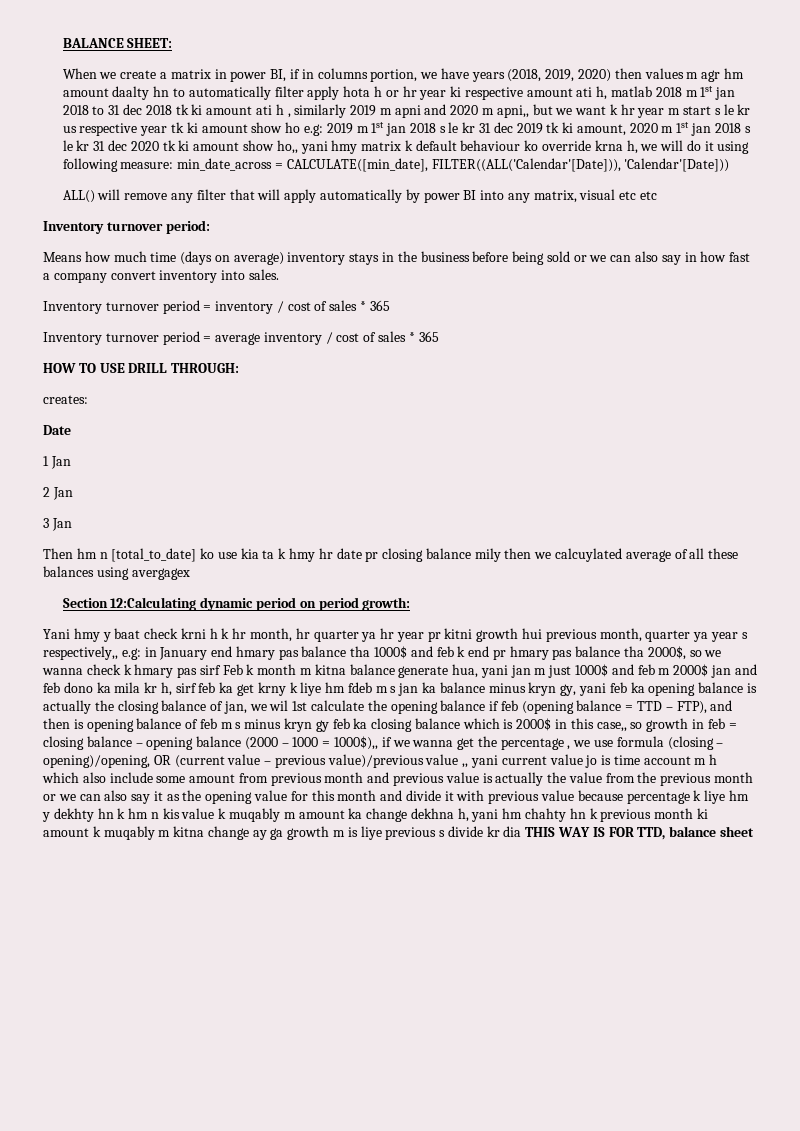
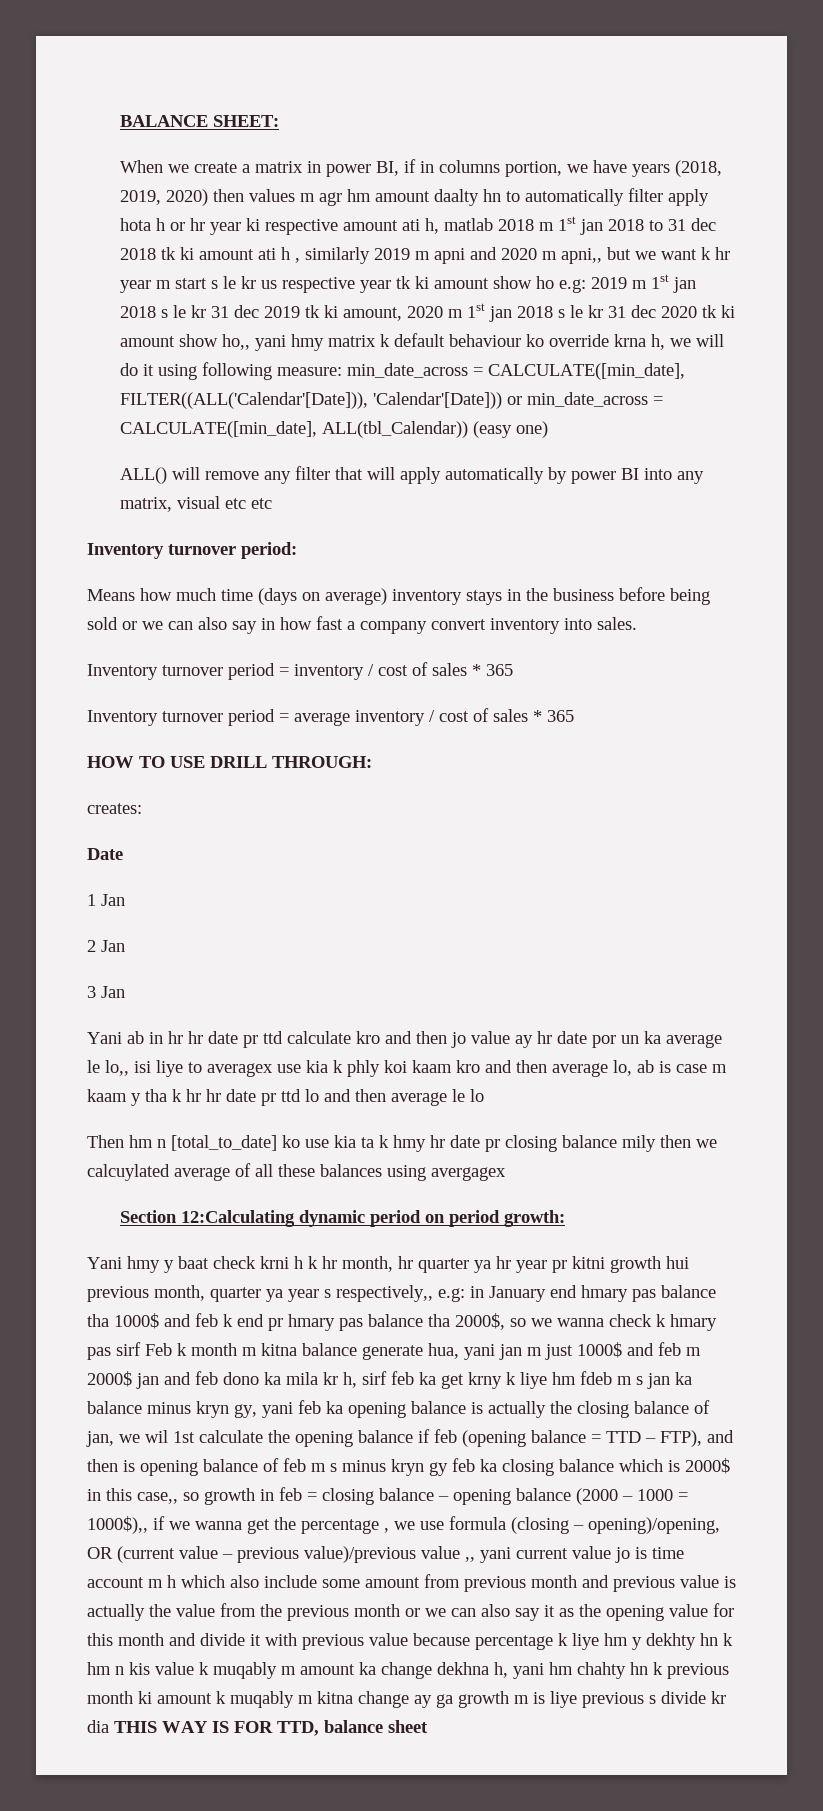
- min_date_across = CALCULATE([min_date], FILTER((ALL('Calendar'[Date])), 'Calendar'[Date]))
+ min_date_across = CALCULATE([min_date], FILTER((ALL('Calendar'[Date])), 'Calendar'[Date])) or min_date_across = CALCULATE([min_date], ALL(tbl_Calendar)) (easy one)
+ Yani ab in hr hr date pr ttd calculate kro and then jo value ay hr date por un ka average le lo,, isi liye to averagex use kia k phly koi kaam kro and then average lo, ab is case m kaam y tha k hr hr date pr ttd lo and then average le lo

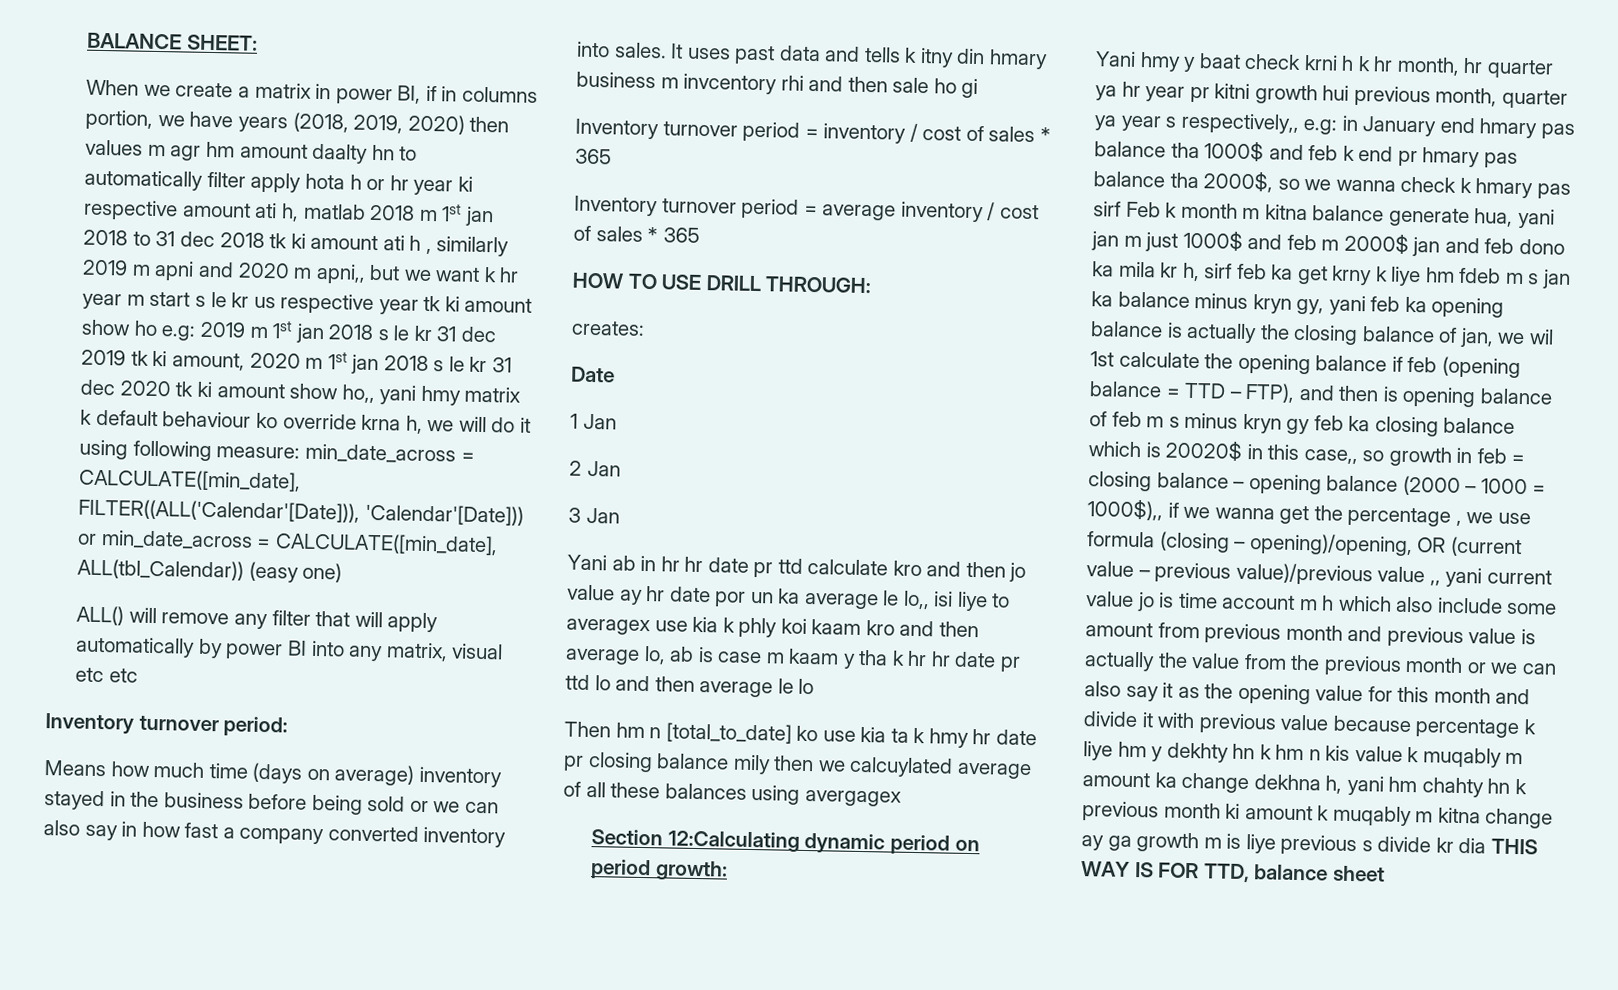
- Means how much time (days on average) inventory stays in the business before being sold or we can also say in how fast a company convert inventory into sales.
+ Means how much time (days on average) inventory stayed in the business before being sold or we can also say in how fast a company converted inventory into sales. It uses past data and tells k itny din hmary business m invcentory rhi and then sale ho gi
- in January end hmary pas balance tha 1000$ and feb k end pr hmary pas balance tha 2000$, so we wanna check k hmary pas sirf Feb k month m kitna balance generate hua, yani jan m just 1000$ and feb m 2000$ jan and feb dono ka mila kr h, sirf feb ka get krny k liye hm fdeb m s jan ka balance minus kryn gy, yani feb ka opening balance is actually the closing balance of jan, we wil 1st calculate the opening balance if feb (opening balance = TTD – FTP), and then is opening balance of feb m s minus kryn gy feb ka closing balance which is 2000$ in this case,, so growth in feb = closing balance – opening balance (2000 – 1000 = 1000$),, if we wanna get the percentage , we use formula (closing – opening)/opening, OR (current value – previous value)/previous value ,, yani current value jo is time account m h which also include some amount from previous month and previous value is actually the value from the previous month or we can also say it as the opening value for this month and divide it with previous value because percentage k liye hm y dekhty hn k hm n kis value k muqably m amount ka change dekhna h, yani hm chahty hn k previous month ki amount k muqably m kitna change ay ga growth m is liye previous s divide kr dia THIS WAY IS FOR TTD, balance sheet
+ in January end hmary pas balance tha 1000$ and feb k end pr hmary pas balance tha 2000$, so we wanna check k hmary pas sirf Feb k month m kitna balance generate hua, yani jan m just 1000$ and feb m 2000$ jan and feb dono ka mila kr h, sirf feb ka get krny k liye hm fdeb m s jan ka balance minus kryn gy, yani feb ka opening balance is actually the closing balance of jan, we wil 1st calculate the opening balance if feb (opening balance = TTD – FTP), and then is opening balance of feb m s minus kryn gy feb ka closing balance which is 20020$ in this case,, so growth in feb = closing balance – opening balance (2000 – 1000 = 1000$),, if we wanna get the percentage , we use formula (closing – opening)/opening, OR (current value – previous value)/previous value ,, yani current value jo is time account m h which also include some amount from previous month and previous value is actually the value from the previous month or we can also say it as the opening value for this month and divide it with previous value because percentage k liye hm y dekhty hn k hm n kis value k muqably m amount ka change dekhna h, yani hm chahty hn k previous month ki amount k muqably m kitna change ay ga growth m is liye previous s divide kr dia THIS WAY IS FOR TTD, balance sheet

